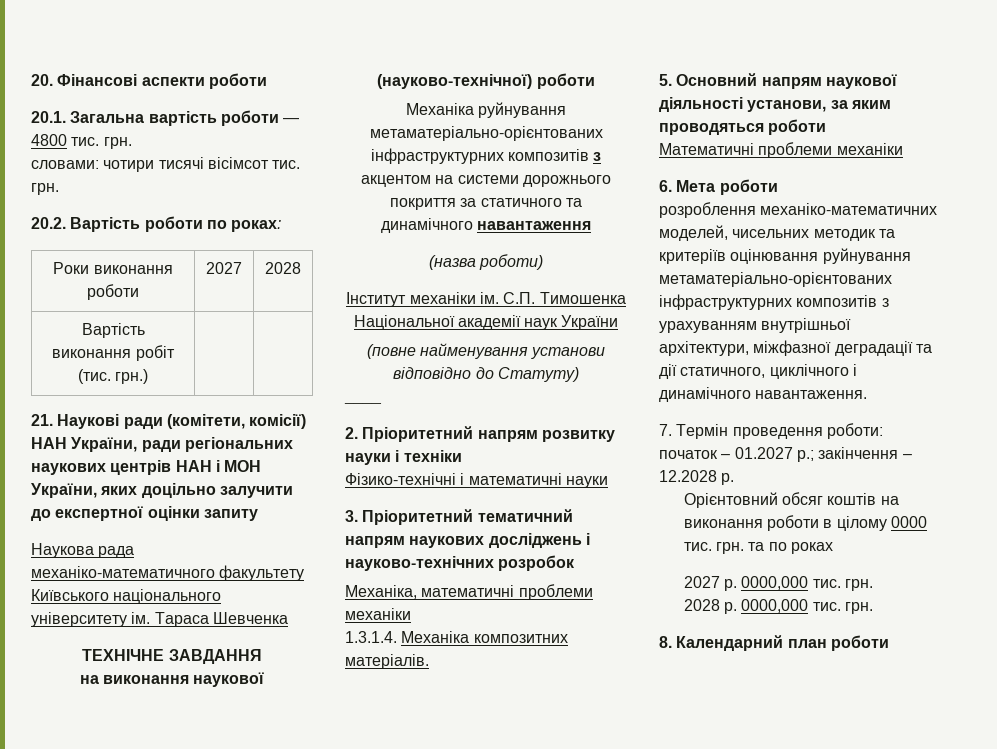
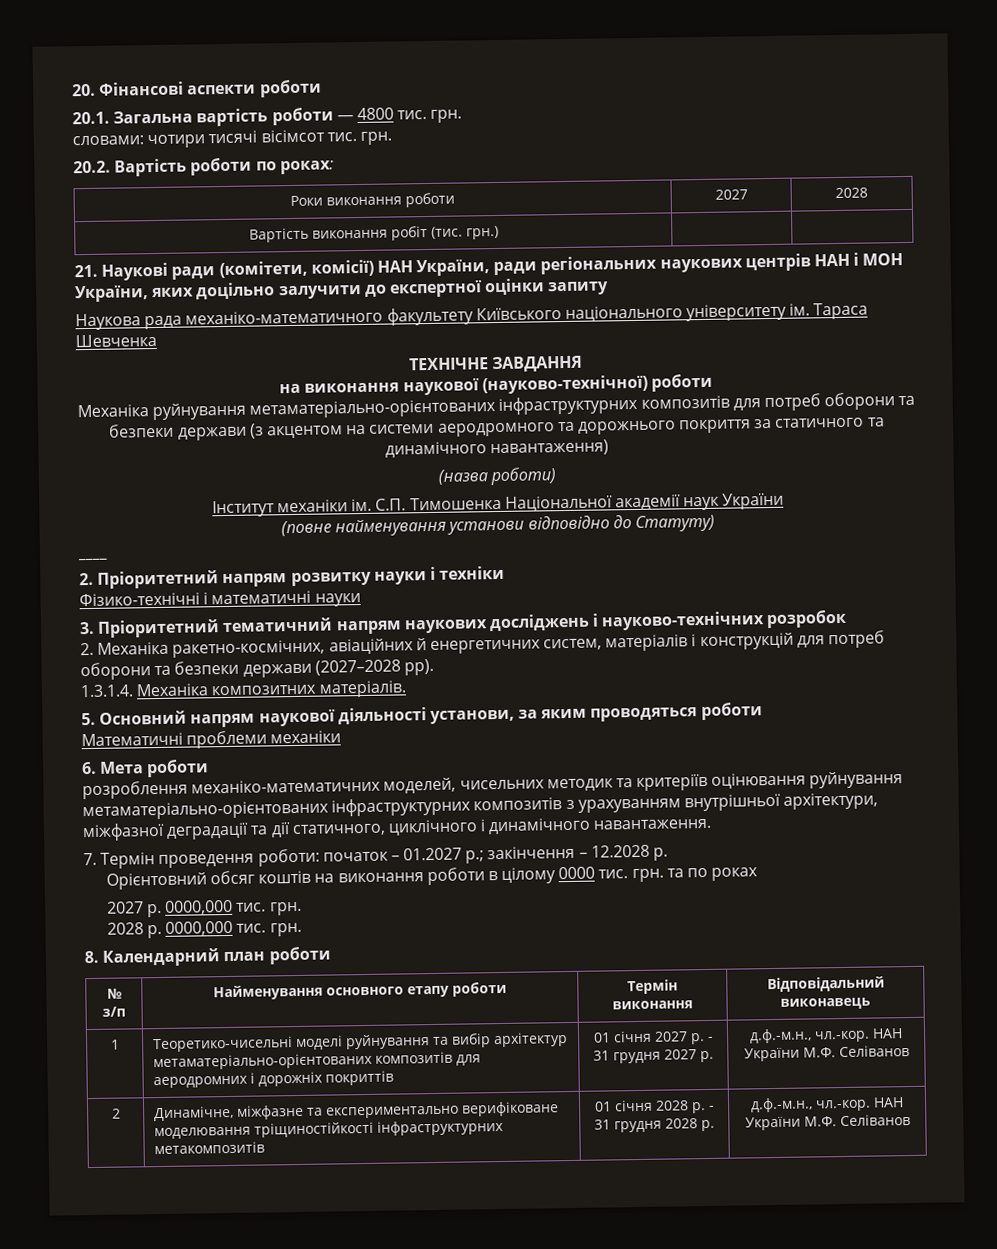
- Механіка руйнування метаматеріально-орієнтованих інфраструктурних композитів з акцентом на системи дорожнього покриття за статичного та динамічного навантаження
+ Механіка руйнування метаматеріально-орієнтованих інфраструктурних композитів для потреб оборони та безпеки держави (з акцентом на системи аеродромного та дорожнього покриття за статичного та динамічного навантаження)
- Механіка, математичні проблеми механіки
+ 2. Механіка ракетно-космічних, авіаційних й енергетичних систем, матеріалів і конструкцій для потреб оборони та безпеки держави (2027–2028 рр).
+ № з/п | Найменування основного етапу роботи | Термін виконання | Відповідальний виконавець
+ 1 | Теоретико-чисельні моделі руйнування та вибір архітектур метаматеріально-орієнтованих композитів для аеродромних і дорожніх покриттів | 01 січня 2027 р. - 31 грудня 2027 р. | д.ф.-м.н., чл.-кор. НАН України М.Ф. Селіванов
+ 2 | Динамічне, міжфазне та експериментально верифіковане моделювання тріщиностійкості інфраструктурних метакомпозитів | 01 січня 2028 р. - 31 грудня 2028 р. | д.ф.-м.н., чл.-кор. НАН України М.Ф. Селіванов

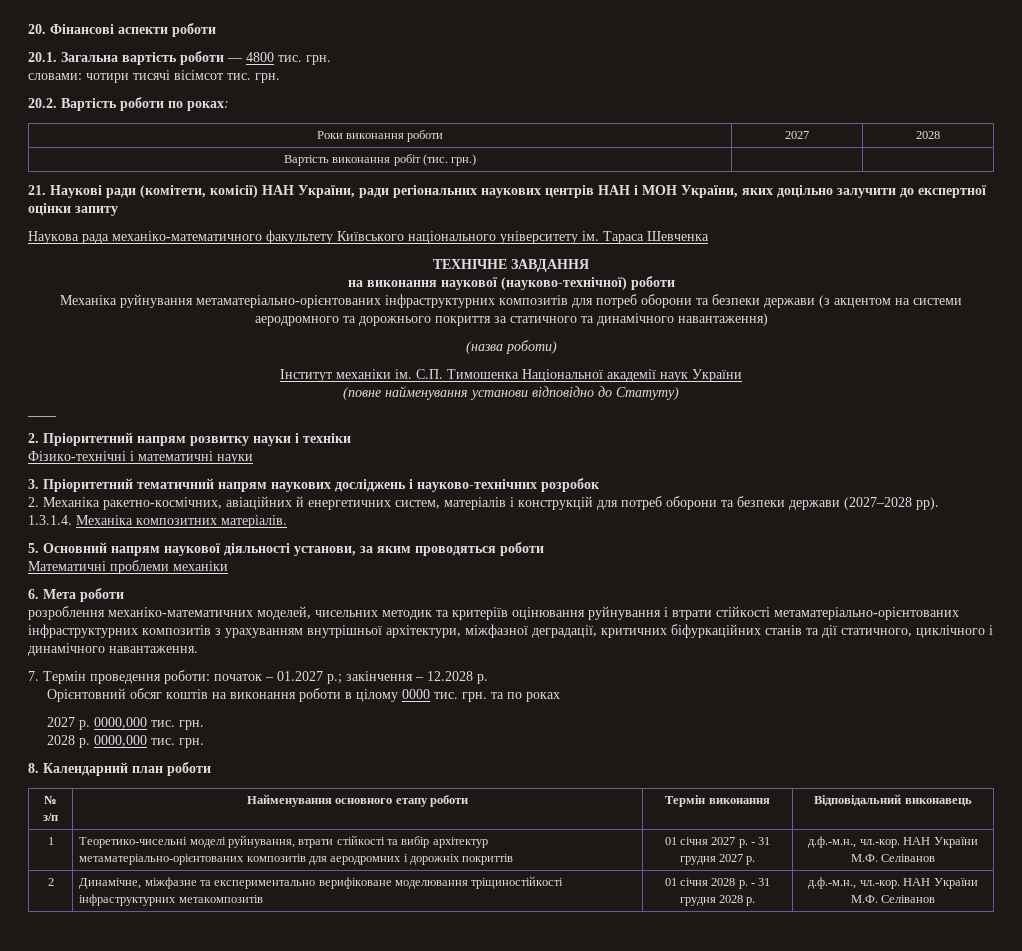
- розроблення механіко-математичних моделей, чисельних методик та критеріїв оцінювання руйнування метаматеріально-орієнтованих інфраструктурних композитів з урахуванням внутрішньої архітектури, міжфазної деградації та дії статичного, циклічного і динамічного навантаження.
+ розроблення механіко-математичних моделей, чисельних методик та критеріїв оцінювання руйнування і втрати стійкості метаматеріально-орієнтованих інфраструктурних композитів з урахуванням внутрішньої архітектури, міжфазної деградації, критичних біфуркаційних станів та дії статичного, циклічного і динамічного навантаження.
- 1 | Теоретико-чисельні моделі руйнування та вибір архітектур метаматеріально-орієнтованих композитів для аеродромних і дорожніх покриттів | 01 січня 2027 р. - 31 грудня 2027 р. | д.ф.-м.н., чл.-кор. НАН України М.Ф. Селіванов
+ 1 | Теоретико-чисельні моделі руйнування, втрати стійкості та вибір архітектур метаматеріально-орієнтованих композитів для аеродромних і дорожніх покриттів | 01 січня 2027 р. - 31 грудня 2027 р. | д.ф.-м.н., чл.-кор. НАН України М.Ф. Селіванов

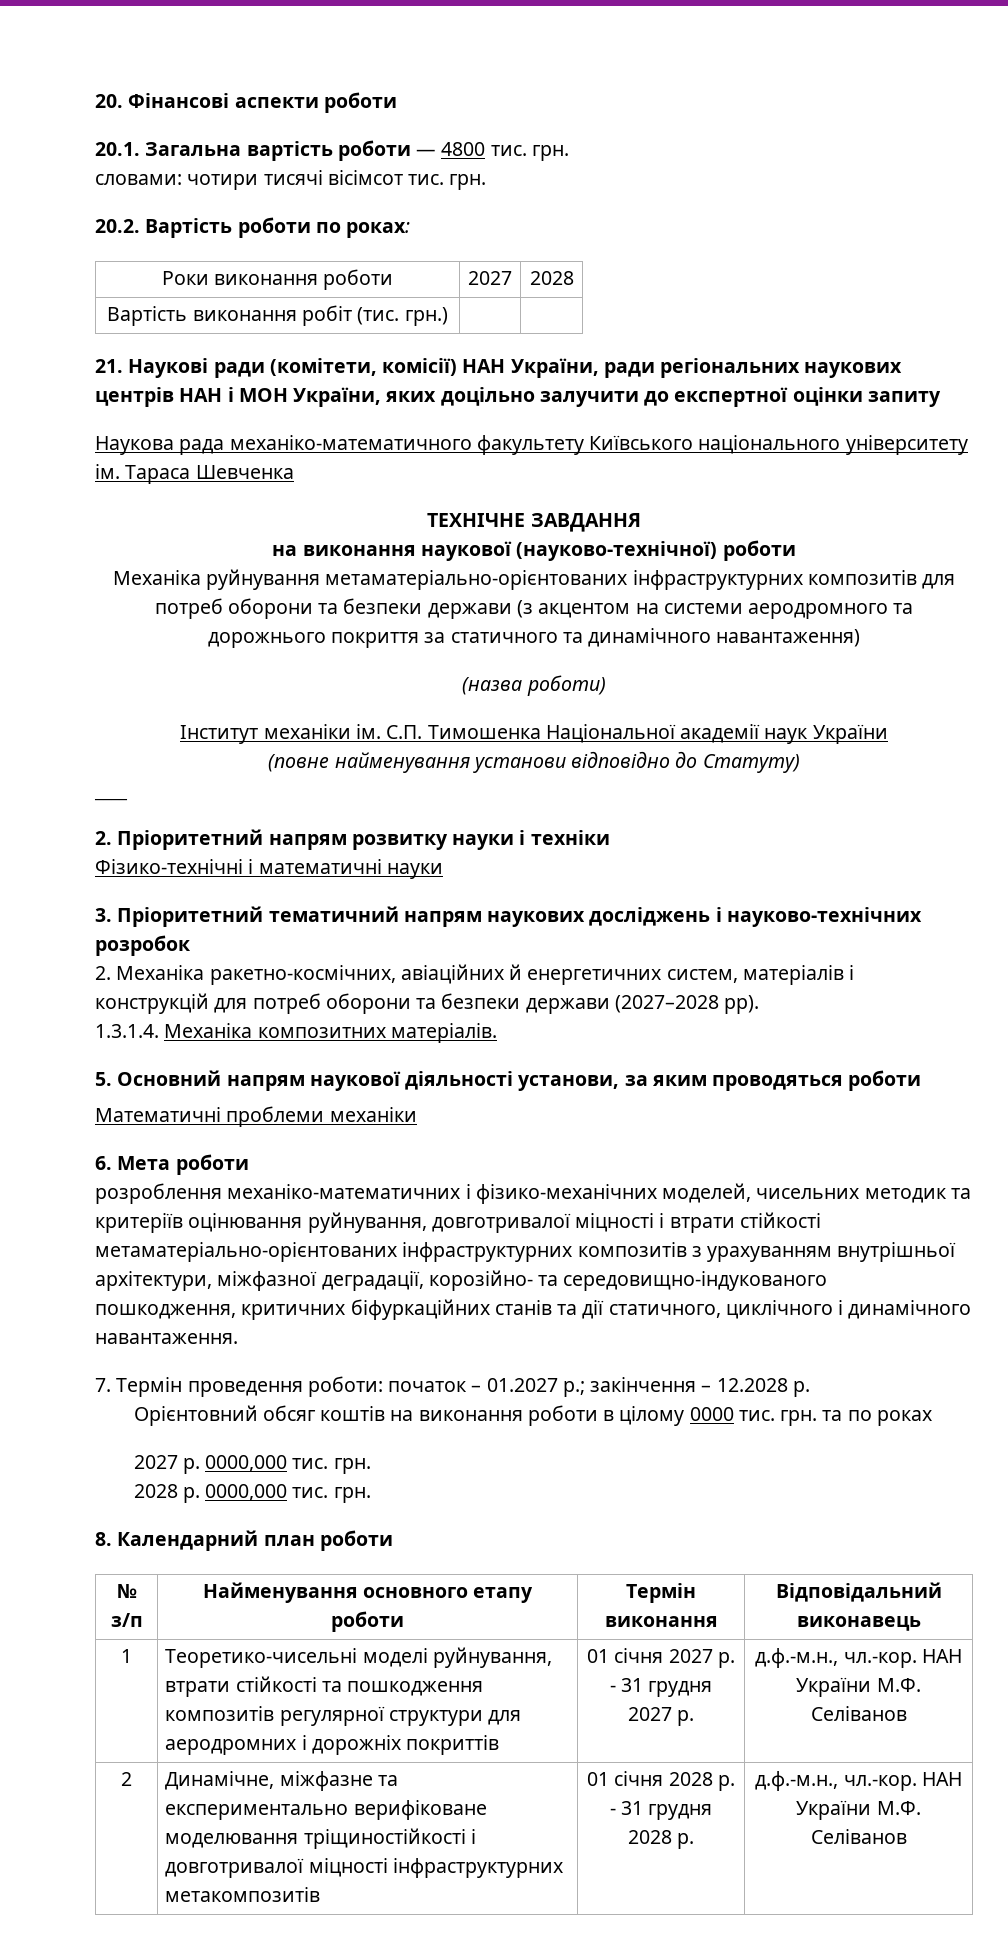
- розроблення механіко-математичних моделей, чисельних методик та критеріїв оцінювання руйнування і втрати стійкості метаматеріально-орієнтованих інфраструктурних композитів з урахуванням внутрішньої архітектури, міжфазної деградації, критичних біфуркаційних станів та дії статичного, циклічного і динамічного навантаження.
+ розроблення механіко-математичних і фізико-механічних моделей, чисельних методик та критеріїв оцінювання руйнування, довготривалої міцності і втрати стійкості метаматеріально-орієнтованих інфраструктурних композитів з урахуванням внутрішньої архітектури, міжфазної деградації, корозійно- та середовищно-індукованого пошкодження, критичних біфуркаційних станів та дії статичного, циклічного і динамічного навантаження.
- 1 | Теоретико-чисельні моделі руйнування, втрати стійкості та вибір архітектур метаматеріально-орієнтованих композитів для аеродромних і дорожніх покриттів | 01 січня 2027 р. - 31 грудня 2027 р. | д.ф.-м.н., чл.-кор. НАН України М.Ф. Селіванов
+ 1 | Теоретико-чисельні моделі руйнування, втрати стійкості та пошкодження композитів регулярної структури для аеродромних і дорожніх покриттів | 01 січня 2027 р. - 31 грудня 2027 р. | д.ф.-м.н., чл.-кор. НАН України М.Ф. Селіванов
- 2 | Динамічне, міжфазне та експериментально верифіковане моделювання тріщиностійкості інфраструктурних метакомпозитів | 01 січня 2028 р. - 31 грудня 2028 р. | д.ф.-м.н., чл.-кор. НАН України М.Ф. Селіванов
+ 2 | Динамічне, міжфазне та експериментально верифіковане моделювання тріщиностійкості і довготривалої міцності інфраструктурних метакомпозитів | 01 січня 2028 р. - 31 грудня 2028 р. | д.ф.-м.н., чл.-кор. НАН України М.Ф. Селіванов

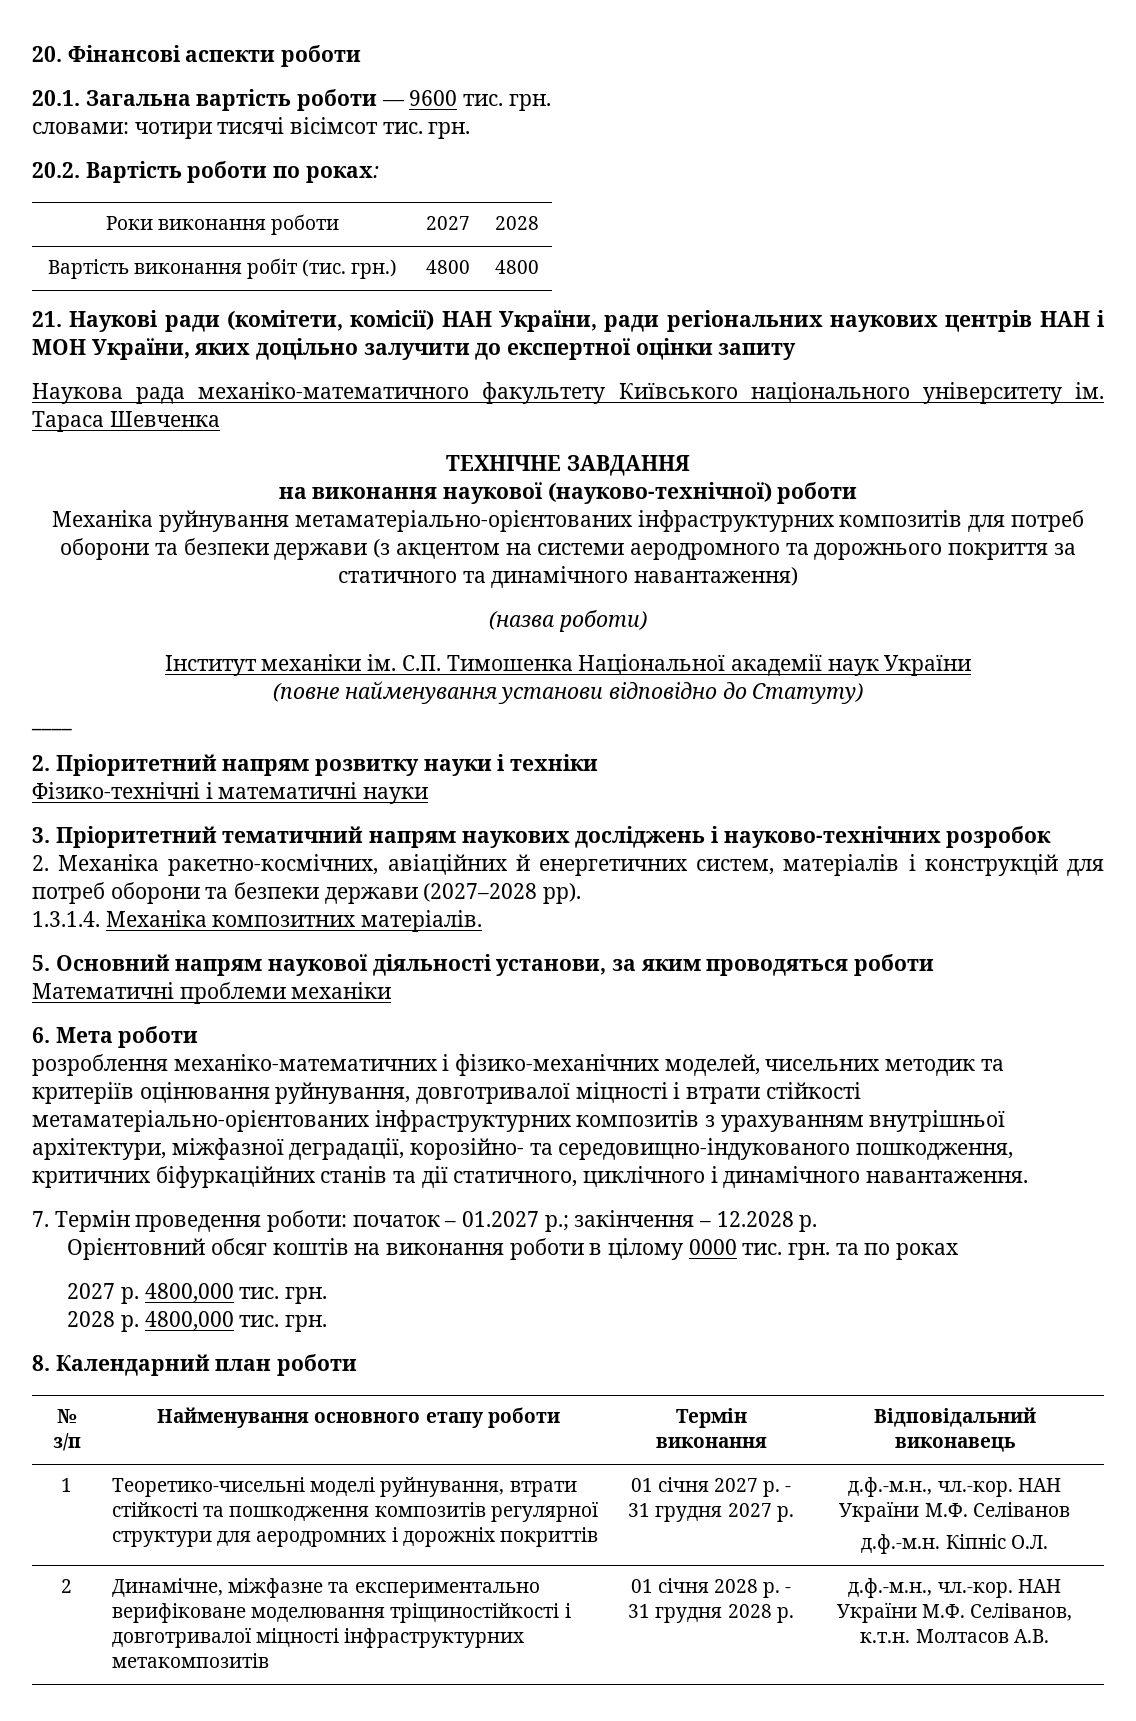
- 20.1. Загальна вартість роботи — 4800 тис. грн.
+ 20.1. Загальна вартість роботи — 9600 тис. грн.
- Вартість виконання робіт (тис. грн.) | |
+ Вартість виконання робіт (тис. грн.) | 4800 | 4800
- 2027 р. 0000,000 тис. грн.
+ 2027 р. 4800,000 тис. грн.
- 2028 р. 0000,000 тис. грн.
+ 2028 р. 4800,000 тис. грн.
  1 | Теоретико-чисельні моделі руйнування, втрати стійкості та пошкодження композитів регулярної структури для аеродромних і дорожніх покриттів | 01 січня 2027 р. - 31 грудня 2027 р. | д.ф.-м.н., чл.-кор. НАН України М.Ф. Селіванов
+ д.ф.-м.н. Кіпніс О.Л.
- 2 | Динамічне, міжфазне та експериментально верифіковане моделювання тріщиностійкості і довготривалої міцності інфраструктурних метакомпозитів | 01 січня 2028 р. - 31 грудня 2028 р. | д.ф.-м.н., чл.-кор. НАН України М.Ф. Селіванов
+ 2 | Динамічне, міжфазне та експериментально верифіковане моделювання тріщиностійкості і довготривалої міцності інфраструктурних метакомпозитів | 01 січня 2028 р. - 31 грудня 2028 р. | д.ф.-м.н., чл.-кор. НАН України М.Ф. Селіванов, к.т.н. Молтасов А.В.

